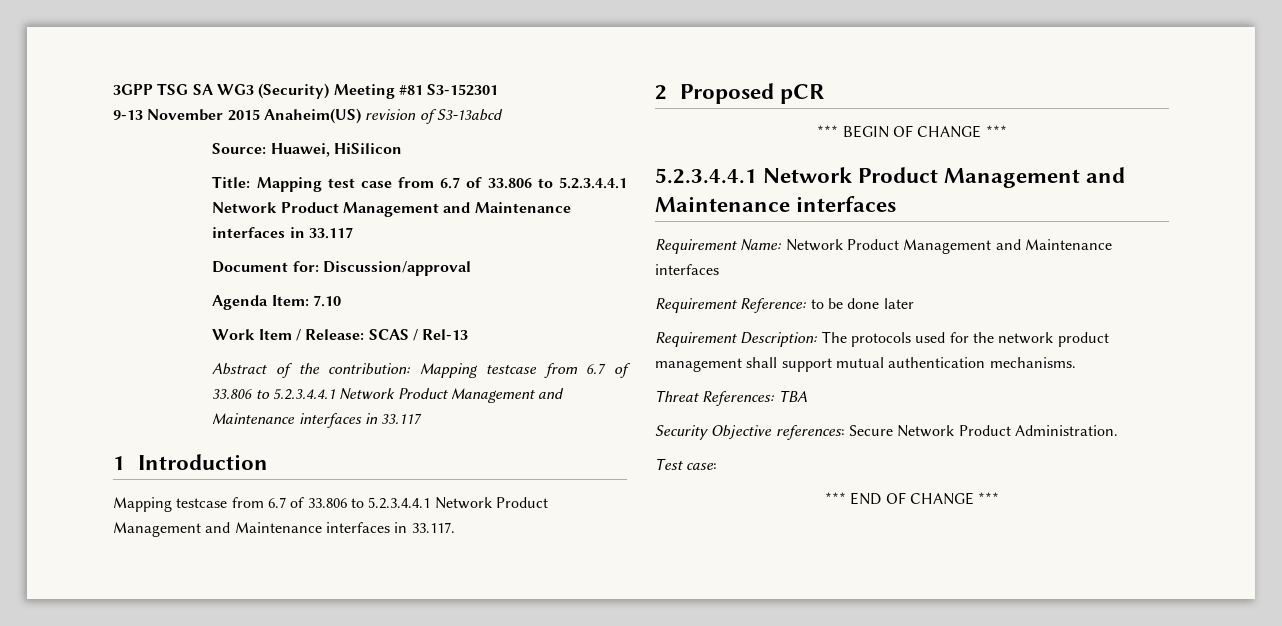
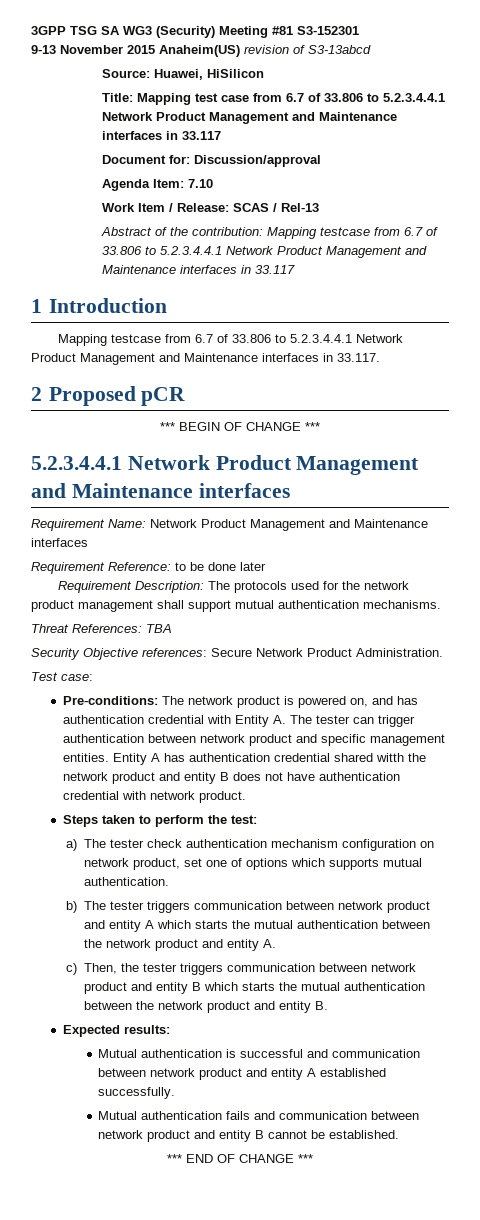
+ Pre-conditions: The network product is powered on, and has authentication credential with Entity A. The tester can trigger authentication between network product and specific management entities. Entity A has authentication credential shared witth the network product and entity B does not have authentication credential with network product.
+ Steps taken to perform the test:
+ a) The tester check authentication mechanism configuration on network product, set one of options which supports mutual authentication.
+ b) The tester triggers communication between network product and entity A which starts the mutual authentication between the network product and entity A.
+ c) Then, the tester triggers communication between network product and entity B which starts the mutual authentication between the network product and entity B.
+ Expected results:
+ Mutual authentication is successful and communication between network product and entity A established successfully.
+ Mutual authentication fails and communication between network product and entity B cannot be established.

